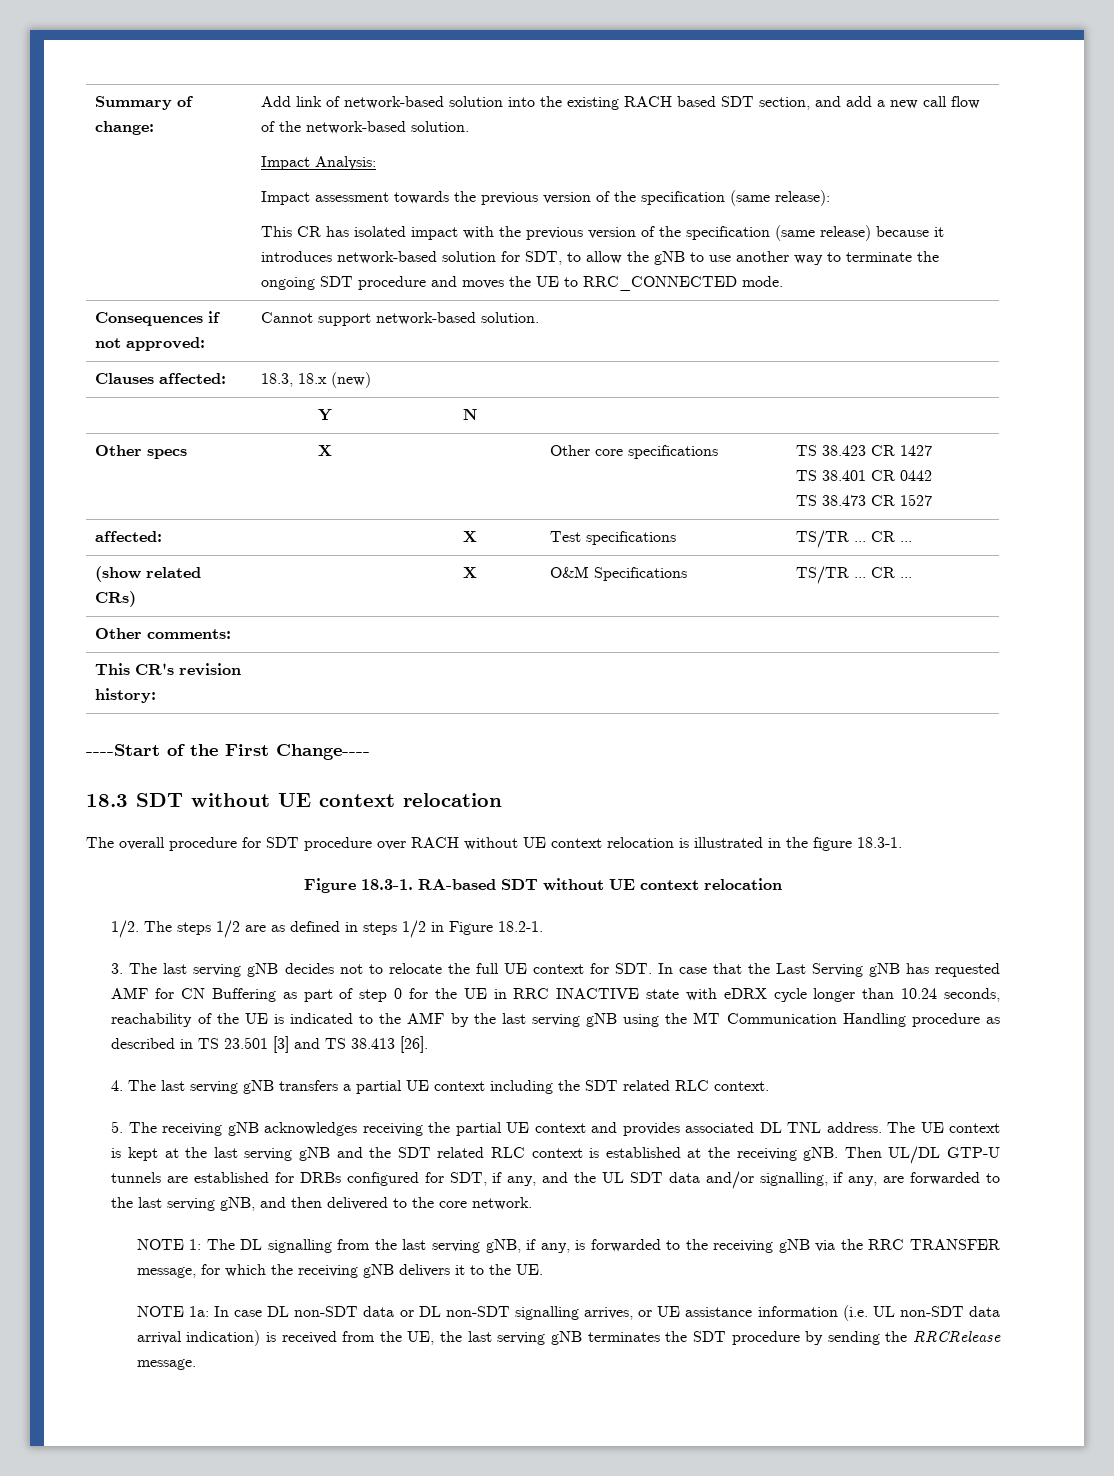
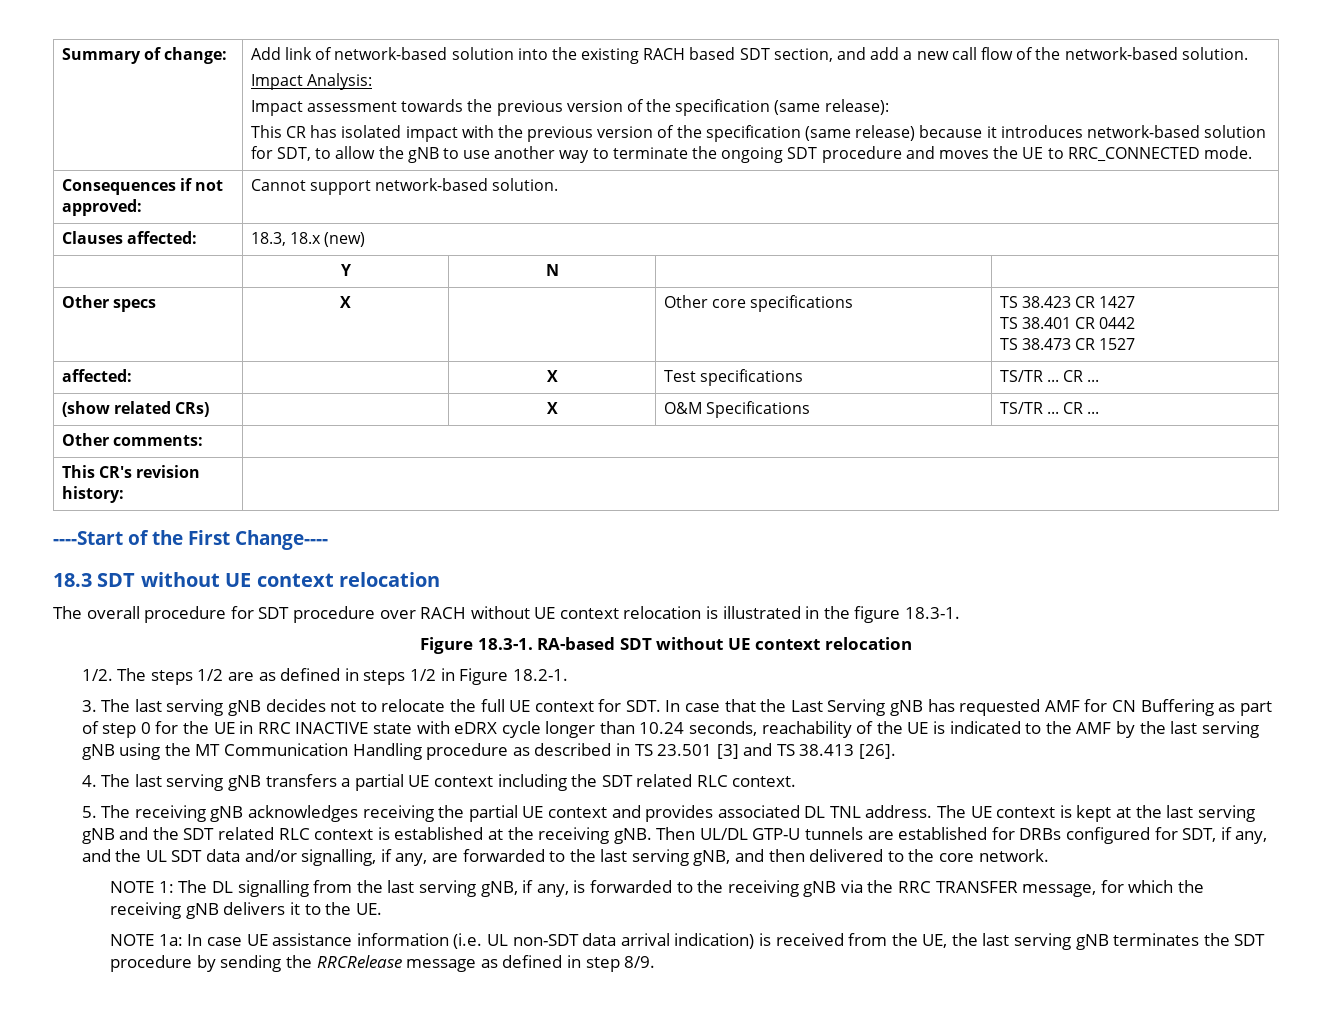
- NOTE 1a: In case DL non-SDT data or DL non-SDT signalling arrives, or UE assistance information (i.e. UL non-SDT data arrival indication) is received from the UE, the last serving gNB terminates the SDT procedure by sending the RRCRelease message.
+ NOTE 1a: In case UE assistance information (i.e. UL non-SDT data arrival indication) is received from the UE, the last serving gNB terminates the SDT procedure by sending the RRCRelease message as defined in step 8/9.

